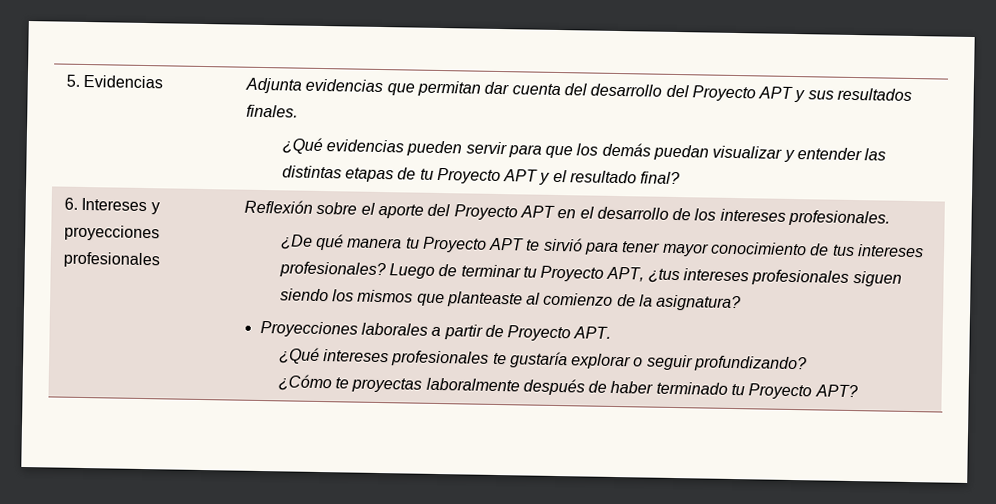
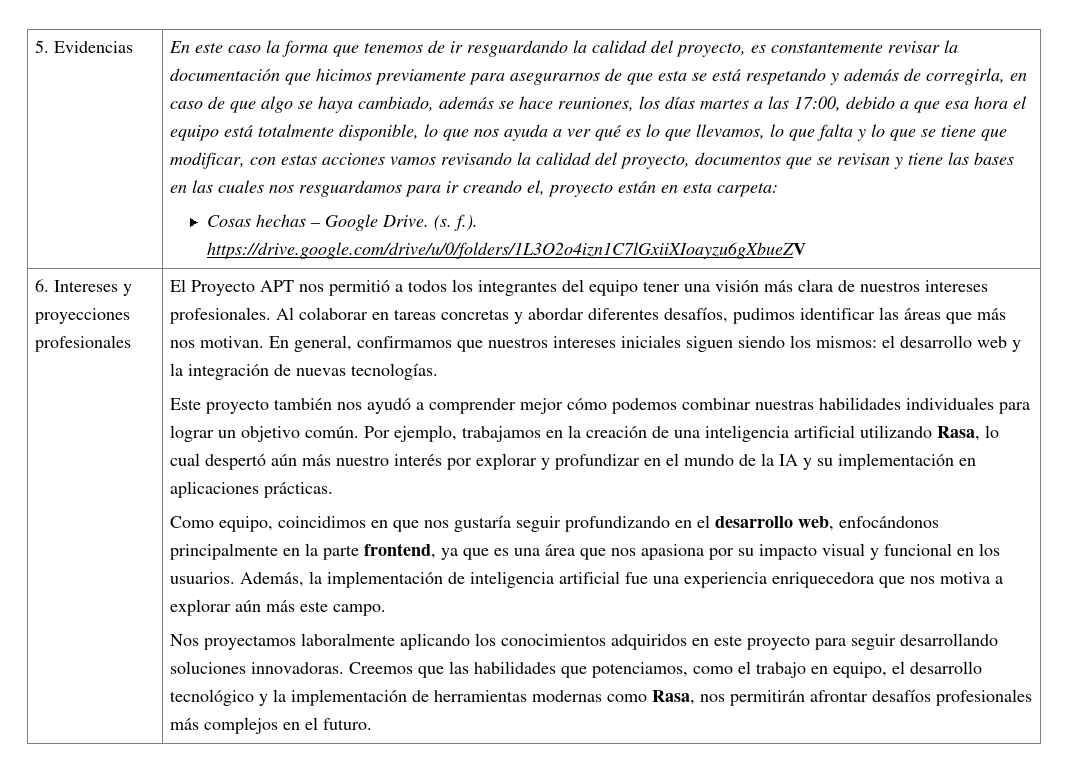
- Adjunta evidencias que permitan dar cuenta del desarrollo del Proyecto APT y sus resultados finales.
- ¿Qué evidencias pueden servir para que los demás puedan visualizar y entender las distintas etapas de tu Proyecto APT y el resultado final?
+ En este caso la forma que tenemos de ir resguardando la calidad del proyecto, es constantemente revisar la documentación que hicimos previamente para asegurarnos de que esta se está respetando y además de corregirla, en caso de que algo se haya cambiado, además se hace reuniones, los días martes a las 17:00, debido a que esa hora el equipo está totalmente disponible, lo que nos ayuda a ver qué es lo que llevamos, lo que falta y lo que se tiene que modificar, con estas acciones vamos revisando la calidad del proyecto, documentos que se revisan y tiene las bases en las cuales nos resguardamos para ir creando el, proyecto están en esta carpeta:
+ Cosas hechas – Google Drive. (s. f.). https://drive.google.com/drive/u/0/folders/1L3O2o4izn1C7lGxiiXIoayzu6gXbueZV
- Reflexión sobre el aporte del Proyecto APT en el desarrollo de los intereses profesionales.
- ¿De qué manera tu Proyecto APT te sirvió para tener mayor conocimiento de tus intereses profesionales? Luego de terminar tu Proyecto APT, ¿tus intereses profesionales siguen siendo los mismos que planteaste al comienzo de la asignatura?
- Proyecciones laborales a partir de Proyecto APT.
- ¿Qué intereses profesionales te gustaría explorar o seguir profundizando?
- ¿Cómo te proyectas laboralmente después de haber terminado tu Proyecto APT?
+ El Proyecto APT nos permitió a todos los integrantes del equipo tener una visión más clara de nuestros intereses profesionales. Al colaborar en tareas concretas y abordar diferentes desafíos, pudimos identificar las áreas que más nos motivan. En general, confirmamos que nuestros intereses iniciales siguen siendo los mismos: el desarrollo web y la integración de nuevas tecnologías.
+ Este proyecto también nos ayudó a comprender mejor cómo podemos combinar nuestras habilidades individuales para lograr un objetivo común. Por ejemplo, trabajamos en la creación de una inteligencia artificial utilizando Rasa, lo cual despertó aún más nuestro interés por explorar y profundizar en el mundo de la IA y su implementación en aplicaciones prácticas.
+ Como equipo, coincidimos en que nos gustaría seguir profundizando en el desarrollo web, enfocándonos principalmente en la parte frontend, ya que es una área que nos apasiona por su impacto visual y funcional en los usuarios. Además, la implementación de inteligencia artificial fue una experiencia enriquecedora que nos motiva a explorar aún más este campo.
+ Nos proyectamos laboralmente aplicando los conocimientos adquiridos en este proyecto para seguir desarrollando soluciones innovadoras. Creemos que las habilidades que potenciamos, como el trabajo en equipo, el desarrollo tecnológico y la implementación de herramientas modernas como Rasa, nos permitirán afrontar desafíos profesionales más complejos en el futuro.

